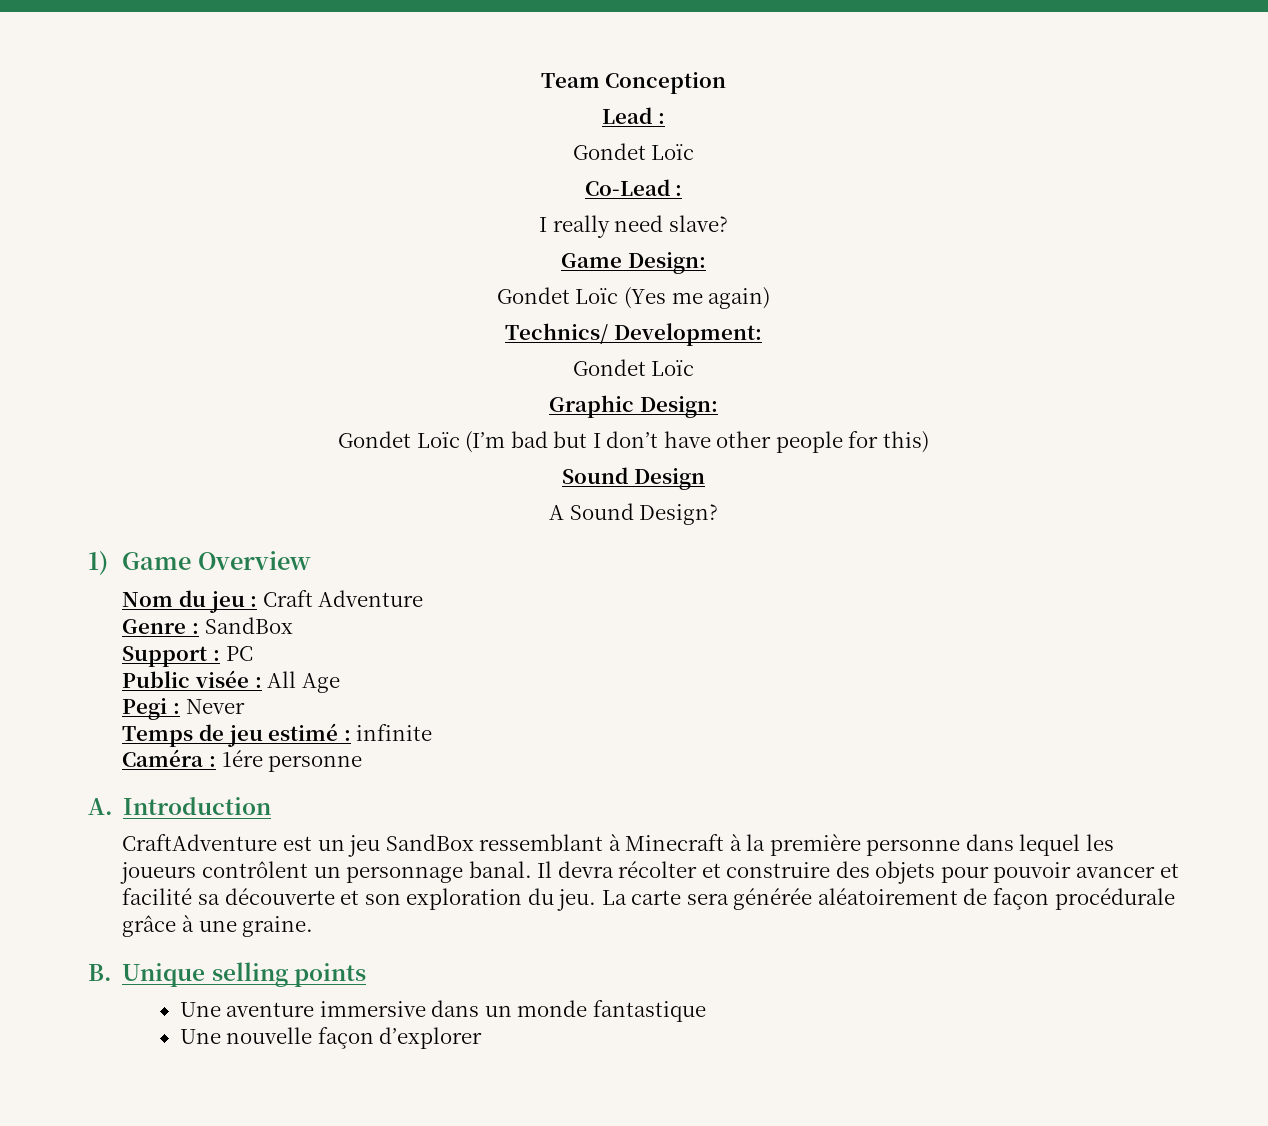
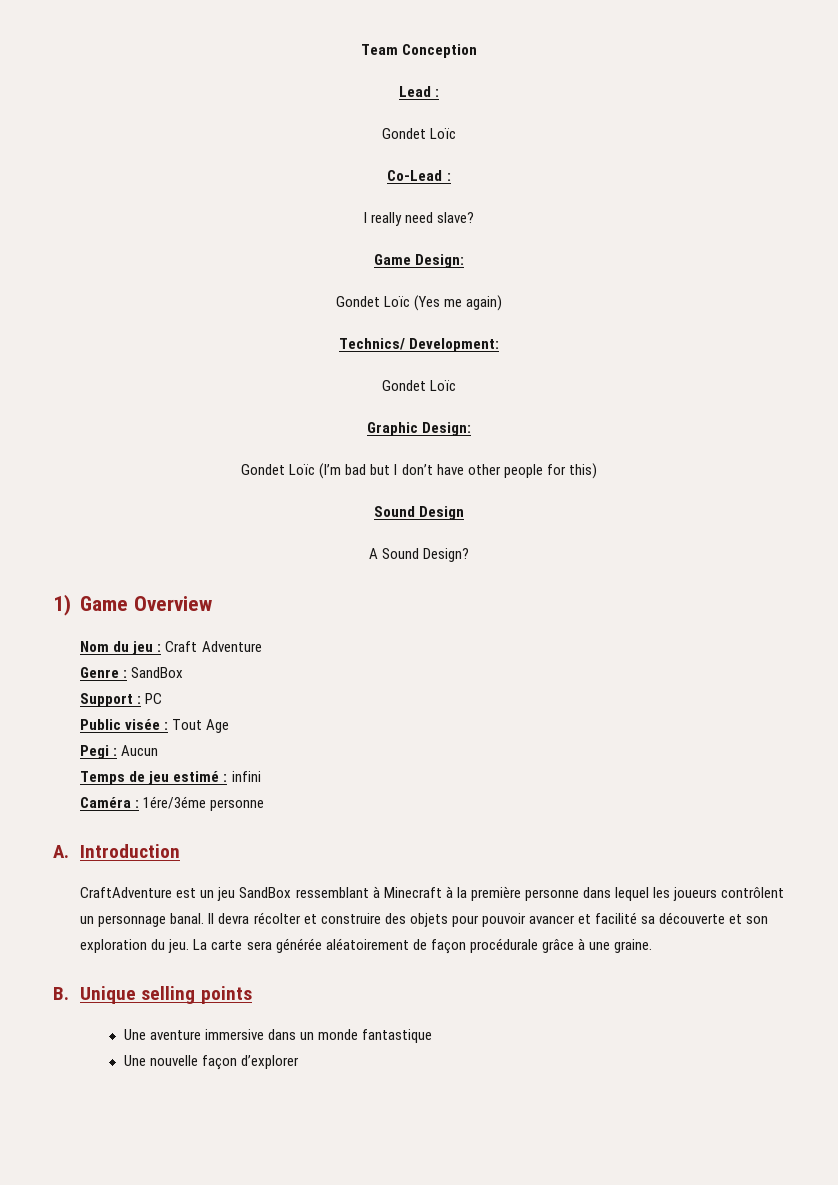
- Public visée : All Age
+ Public visée : Tout Age
- Pegi : Never
+ Pegi : Aucun
- Temps de jeu estimé : infinite
+ Temps de jeu estimé : infini
- Caméra : 1ére personne
+ Caméra : 1ére/3éme personne

